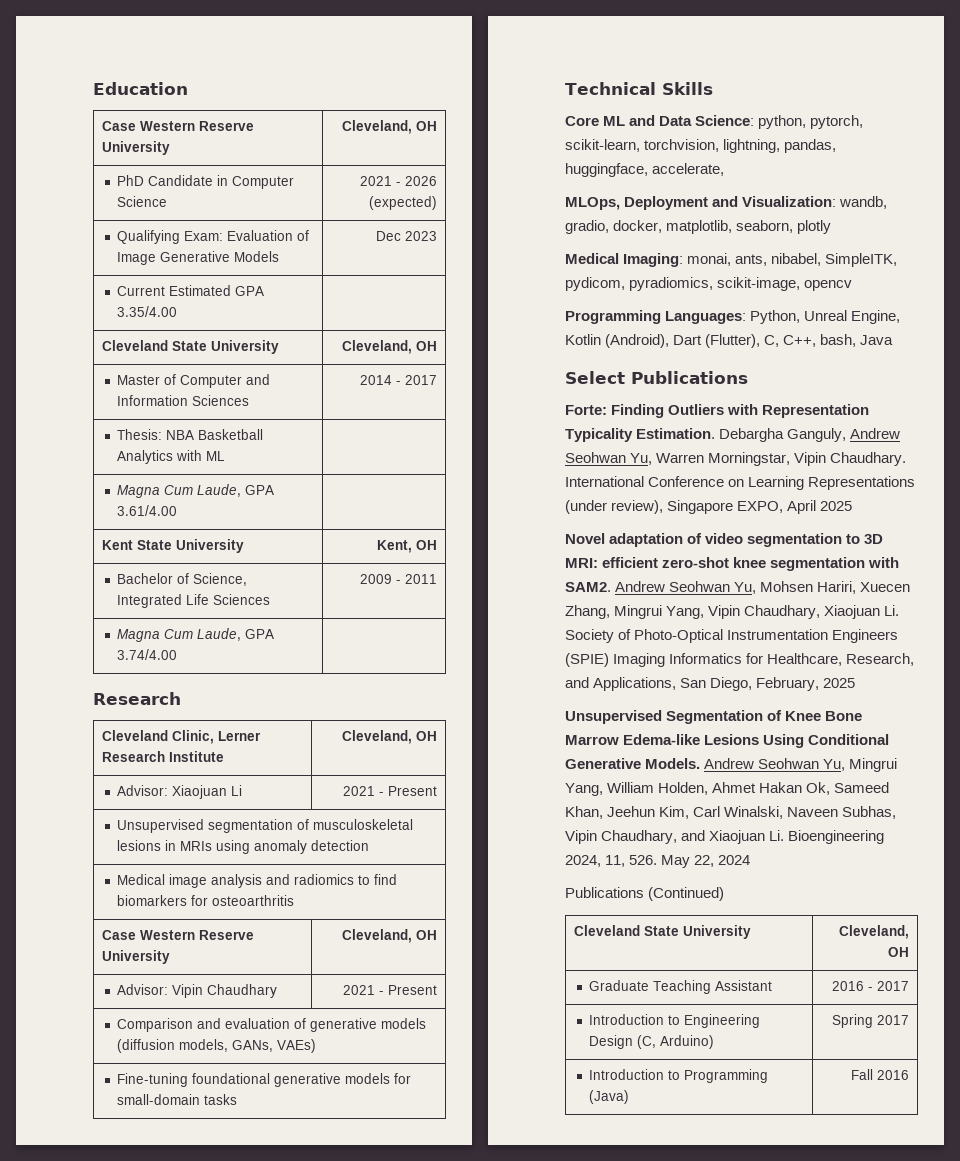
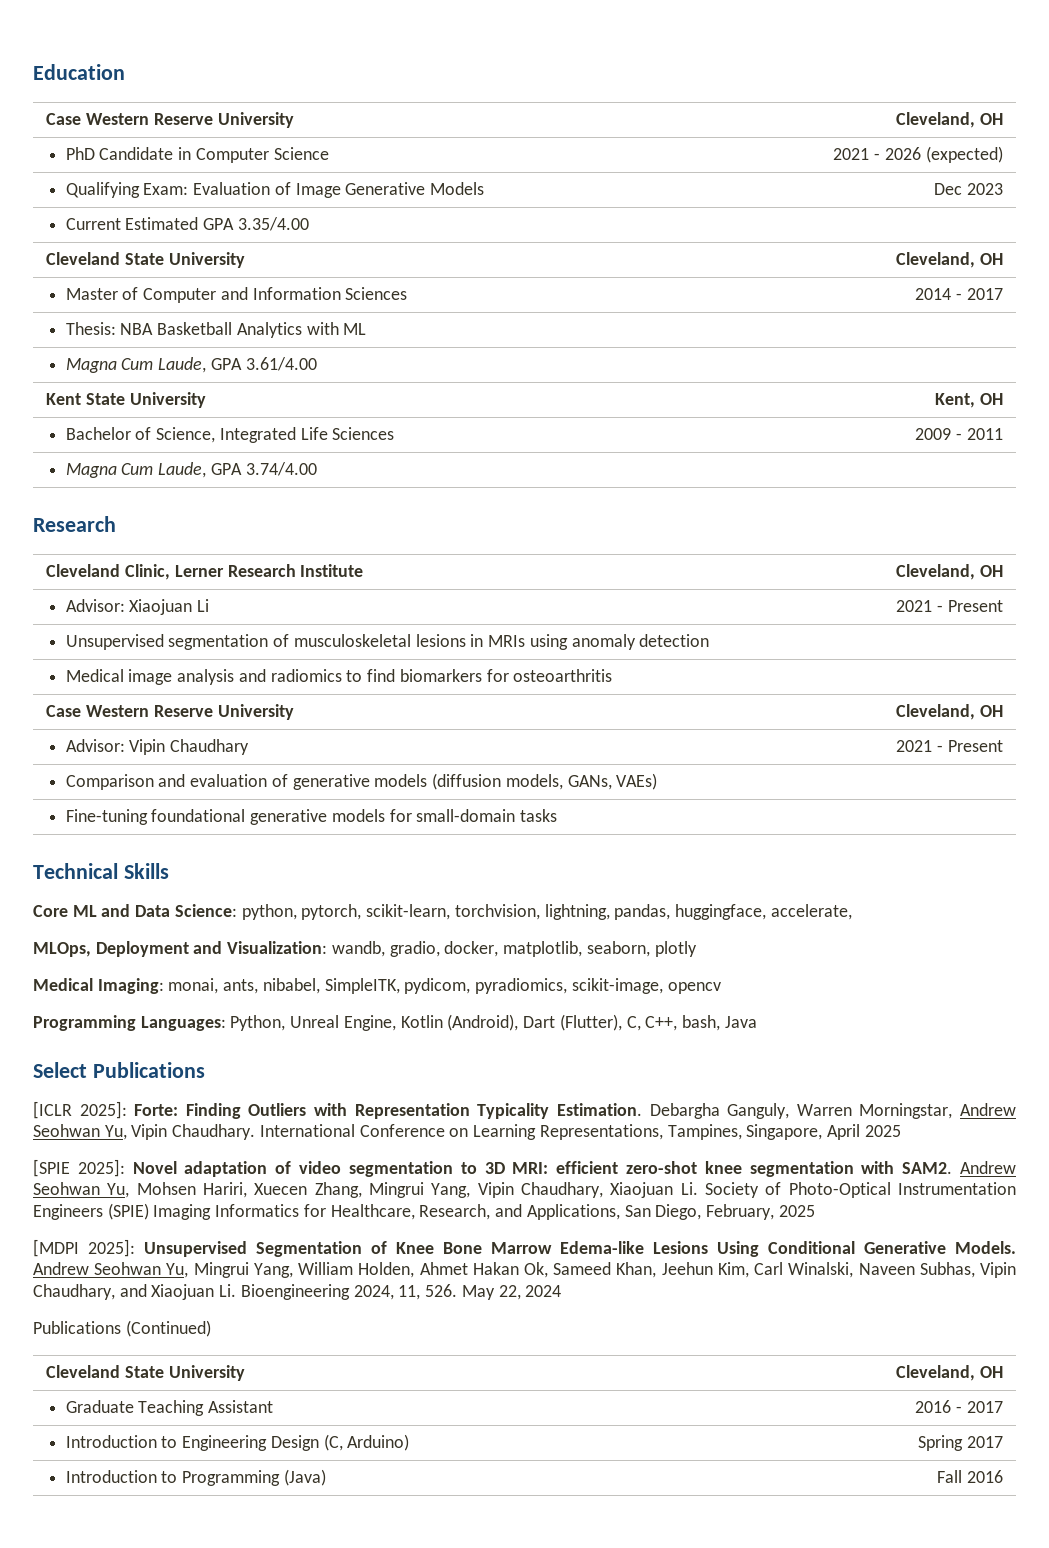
- Forte: Finding Outliers with Representation Typicality Estimation.
+ [ICLR 2025]: Forte: Finding Outliers with Representation Typicality Estimation.
- Debargha Ganguly, Andrew Seohwan Yu, Warren Morningstar, Vipin Chaudhary.
+ Debargha Ganguly, Warren Morningstar, Andrew Seohwan Yu, Vipin Chaudhary.
- International Conference on Learning Representations (under review), Singapore EXPO, April 2025
+ International Conference on Learning Representations, Tampines, Singapore, April 2025
- Novel adaptation of video segmentation to 3D MRI: efficient zero-shot knee segmentation with SAM2.
+ [SPIE 2025]: Novel adaptation of video segmentation to 3D MRI: efficient zero-shot knee segmentation with SAM2.
- Unsupervised Segmentation of Knee Bone Marrow Edema-like Lesions Using Conditional Generative Models.
+ [MDPI 2025]: Unsupervised Segmentation of Knee Bone Marrow Edema-like Lesions Using Conditional Generative Models.

